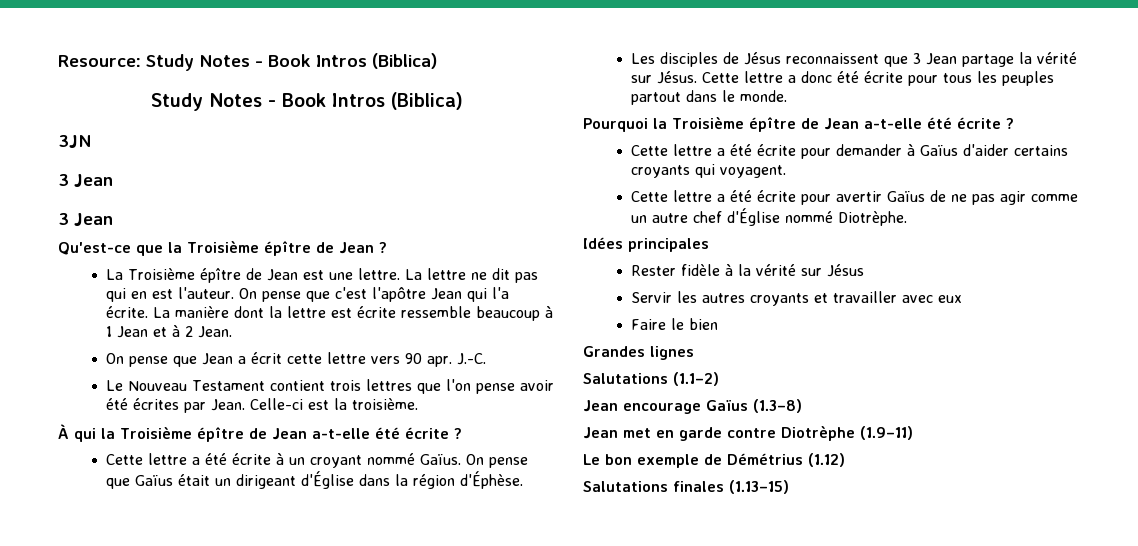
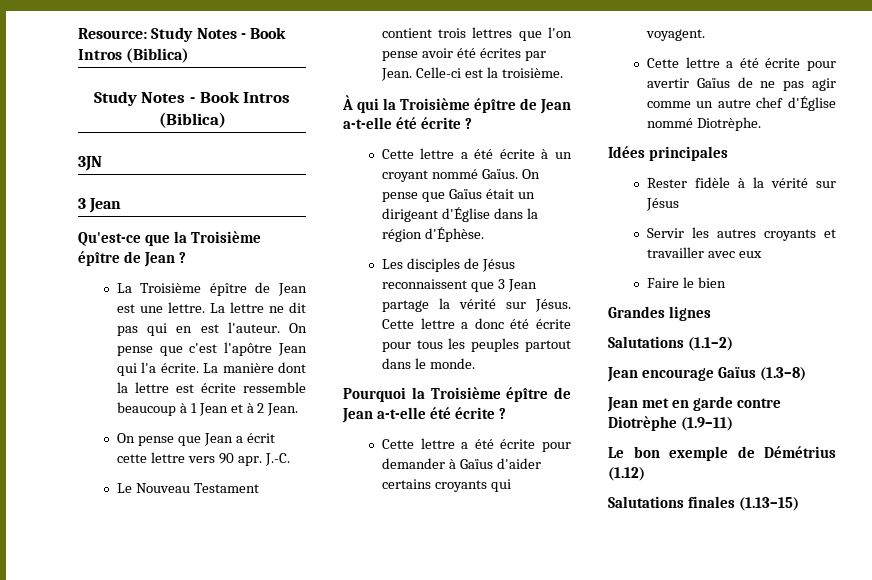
  3JN
- 3 Jean

